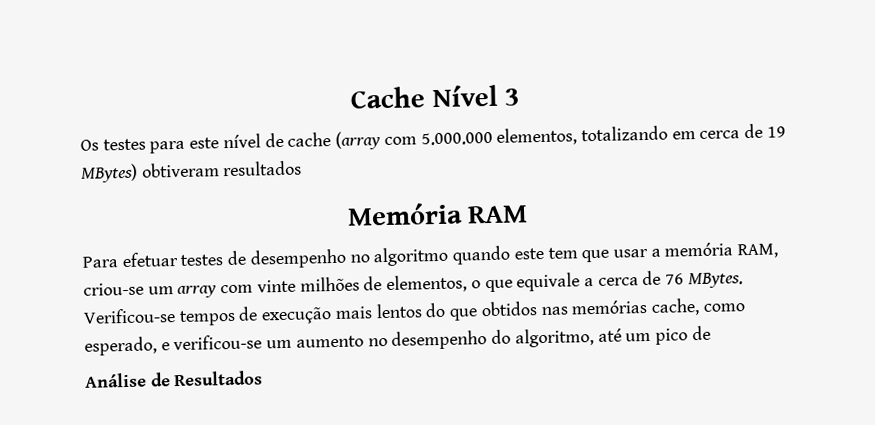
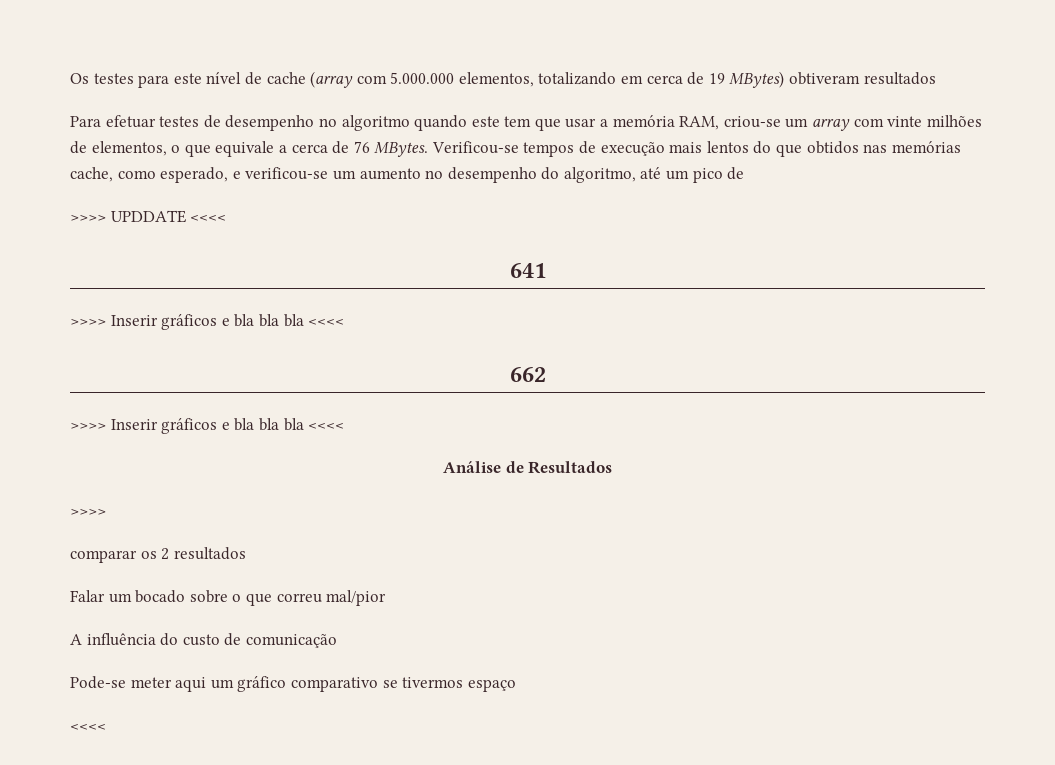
- Cache Nível 3
- Memória RAM
+ >>>> UPDDATE <<<<
+ 641
+ >>>> Inserir gráficos e bla bla bla <<<<
+ 662
+ >>>> Inserir gráficos e bla bla bla <<<<
  Análise de Resultados
+ >>>>
+ comparar os 2 resultados
+ Falar um bocado sobre o que correu mal/pior
+ A influência do custo de comunicação
+ Pode-se meter aqui um gráfico comparativo se tivermos espaço
+ <<<<

